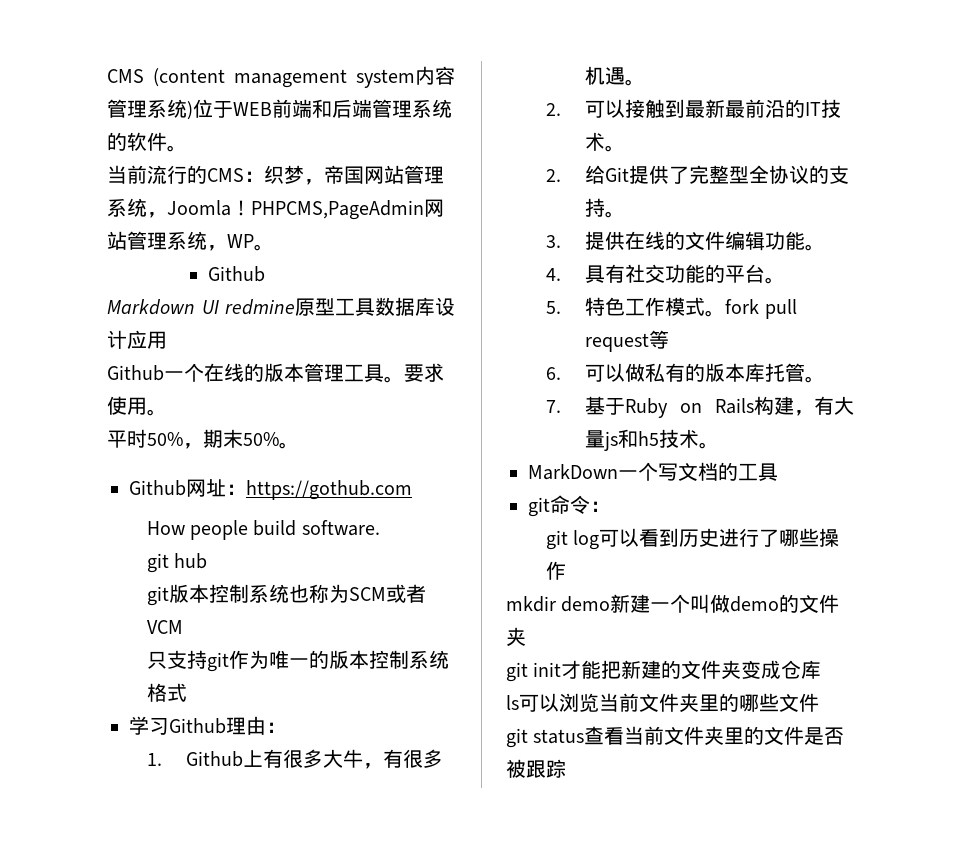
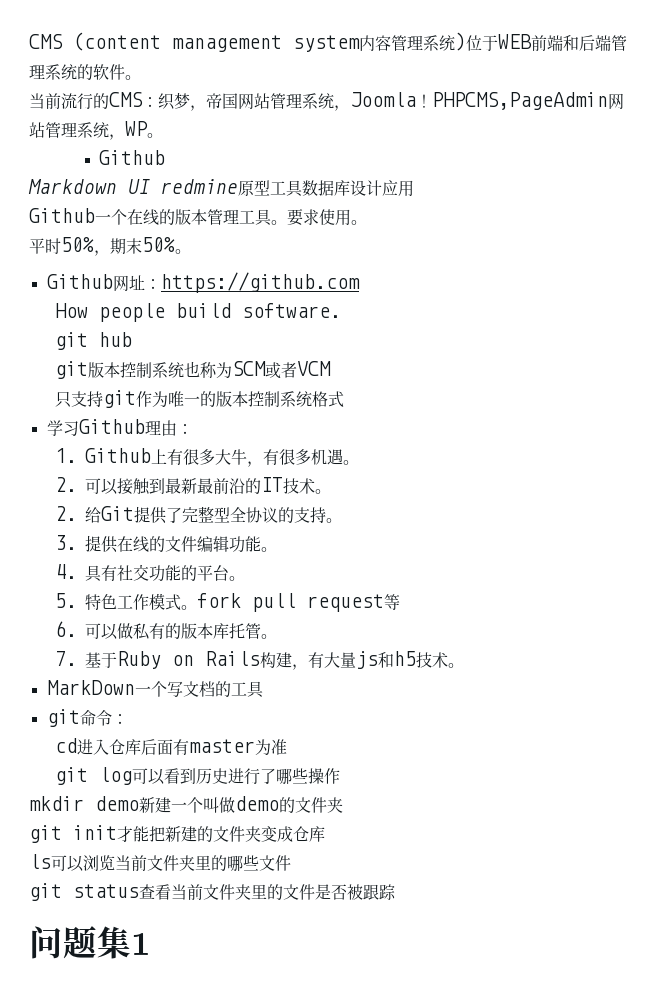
- Github网址：https://gothub.com
+ Github网址：https://github.com
+ cd进入仓库后面有master为准
+ 问题集1

